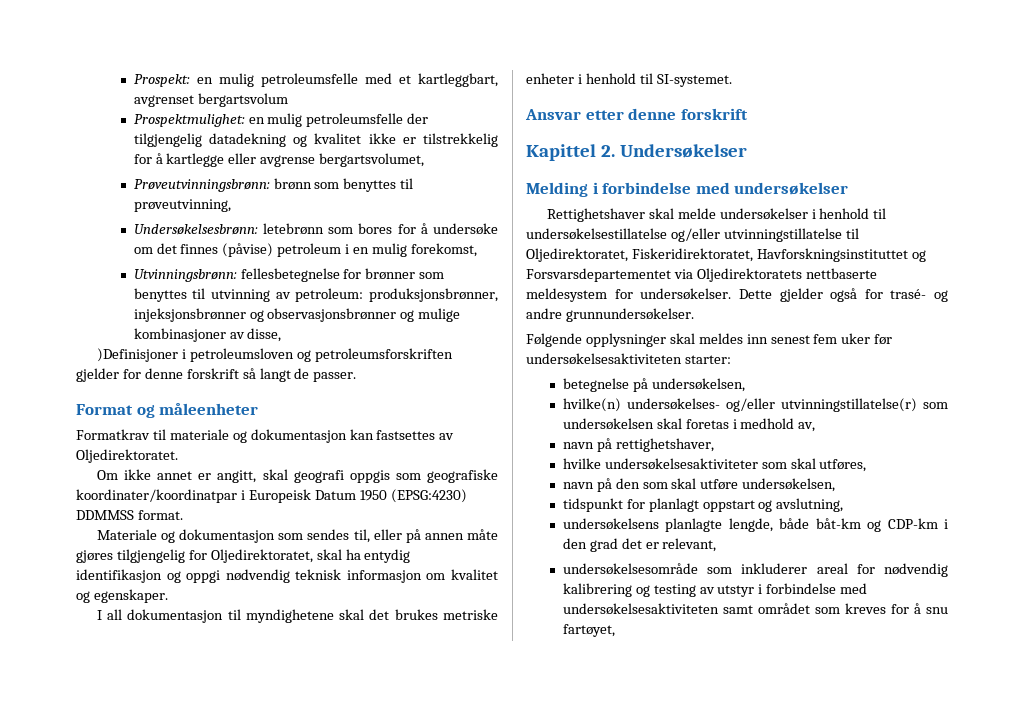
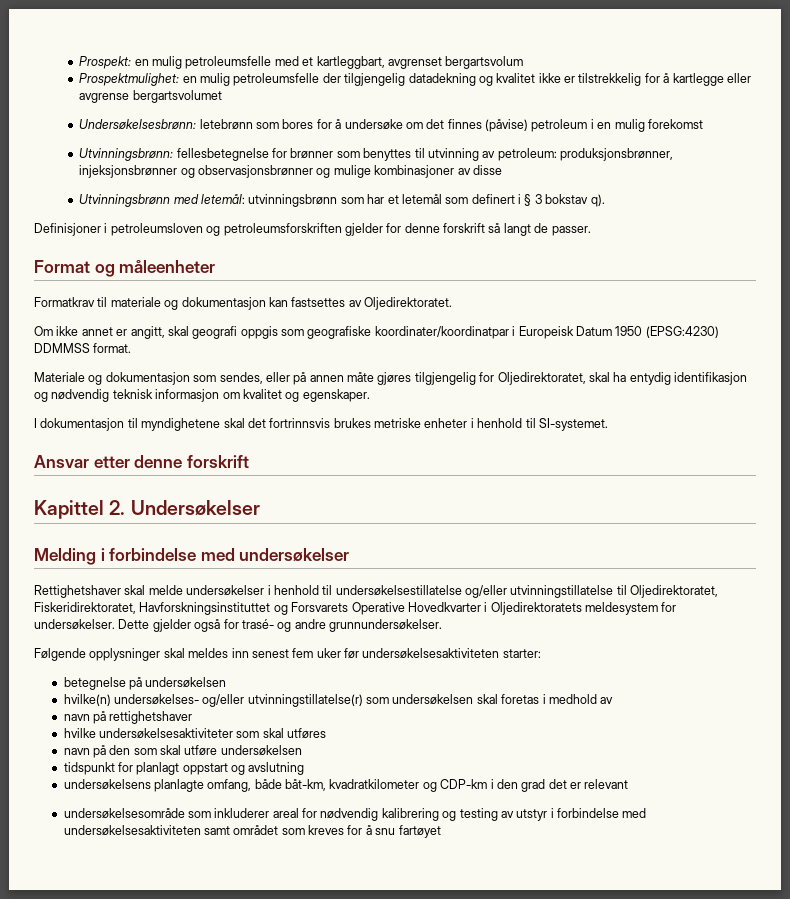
- Prospektmulighet: en mulig petroleumsfelle der tilgjengelig datadekning og kvalitet ikke er tilstrekkelig for å kartlegge eller avgrense bergartsvolumet,
- Prøveutvinningsbrønn: brønn som benyttes til prøveutvinning,
+ Prospektmulighet: en mulig petroleumsfelle der tilgjengelig datadekning og kvalitet ikke er tilstrekkelig for å kartlegge eller avgrense bergartsvolumet
- Undersøkelsesbrønn: letebrønn som bores for å undersøke om det finnes (påvise) petroleum i en mulig forekomst,
+ Undersøkelsesbrønn: letebrønn som bores for å undersøke om det finnes (påvise) petroleum i en mulig forekomst
- Utvinningsbrønn: fellesbetegnelse for brønner som benyttes til utvinning av petroleum: produksjonsbrønner, injeksjonsbrønner og observasjonsbrønner og mulige kombinasjoner av disse,
- )Definisjoner i petroleumsloven og petroleumsforskriften gjelder for denne forskrift så langt de passer.
+ Utvinningsbrønn: fellesbetegnelse for brønner som benyttes til utvinning av petroleum: produksjonsbrønner, injeksjonsbrønner og observasjonsbrønner og mulige kombinasjoner av disse
+ Utvinningsbrønn med letemål: utvinningsbrønn som har et letemål som definert i § 3 bokstav q).
+ Definisjoner i petroleumsloven og petroleumsforskriften gjelder for denne forskrift så langt de passer.
- Materiale og dokumentasjon som sendes til, eller på annen måte gjøres tilgjengelig for Oljedirektoratet, skal ha entydig identifikasjon og oppgi nødvendig teknisk informasjon om kvalitet og egenskaper.
+ Materiale og dokumentasjon som sendes, eller på annen måte gjøres tilgjengelig for Oljedirektoratet, skal ha entydig identifikasjon og nødvendig teknisk informasjon om kvalitet og egenskaper.
- I all dokumentasjon til myndighetene skal det brukes metriske enheter i henhold til SI-systemet.
+ I dokumentasjon til myndighetene skal det fortrinnsvis brukes metriske enheter i henhold til SI-systemet.
- Rettighetshaver skal melde undersøkelser i henhold til undersøkelsestillatelse og/eller utvinningstillatelse til Oljedirektoratet, Fiskeridirektoratet, Havforskningsinstituttet og Forsvarsdepartementet via Oljedirektoratets nettbaserte meldesystem for undersøkelser.
+ Rettighetshaver skal melde undersøkelser i henhold til undersøkelsestillatelse og/eller utvinningstillatelse til Oljedirektoratet, Fiskeridirektoratet, Havforskningsinstituttet og Forsvarets Operative Hovedkvarter i Oljedirektoratets meldesystem for undersøkelser.
- betegnelse på undersøkelsen,
+ betegnelse på undersøkelsen
- hvilke(n) undersøkelses- og/eller utvinningstillatelse(r) som undersøkelsen skal foretas i medhold av,
- navn på rettighetshaver,
+ hvilke(n) undersøkelses- og/eller utvinningstillatelse(r) som undersøkelsen skal foretas i medhold av
+ navn på rettighetshaver
- hvilke undersøkelsesaktiviteter som skal utføres,
+ hvilke undersøkelsesaktiviteter som skal utføres
- navn på den som skal utføre undersøkelsen,
+ navn på den som skal utføre undersøkelsen
- tidspunkt for planlagt oppstart og avslutning,
+ tidspunkt for planlagt oppstart og avslutning
- undersøkelsens planlagte lengde, både båt-km og CDP-km i den grad det er relevant,
+ undersøkelsens planlagte omfang, både båt-km, kvadratkilometer og CDP-km i den grad det er relevant
- undersøkelsesområde som inkluderer areal for nødvendig kalibrering og testing av utstyr i forbindelse med undersøkelsesaktiviteten samt området som kreves for å snu fartøyet,
+ undersøkelsesområde som inkluderer areal for nødvendig kalibrering og testing av utstyr i forbindelse med undersøkelsesaktiviteten samt området som kreves for å snu fartøyet

